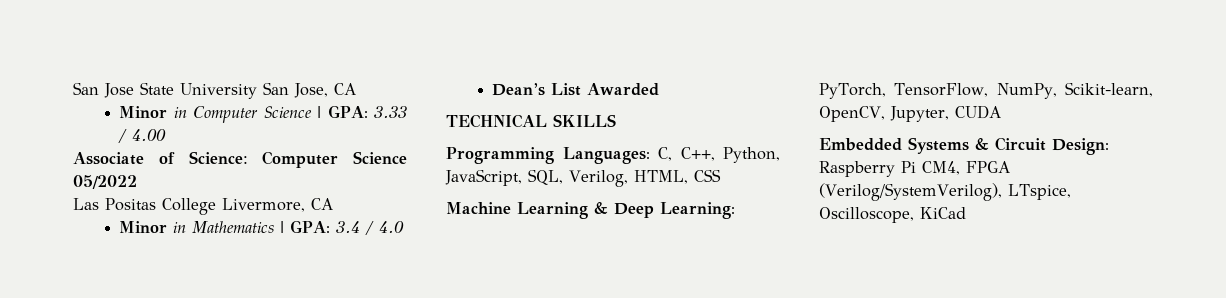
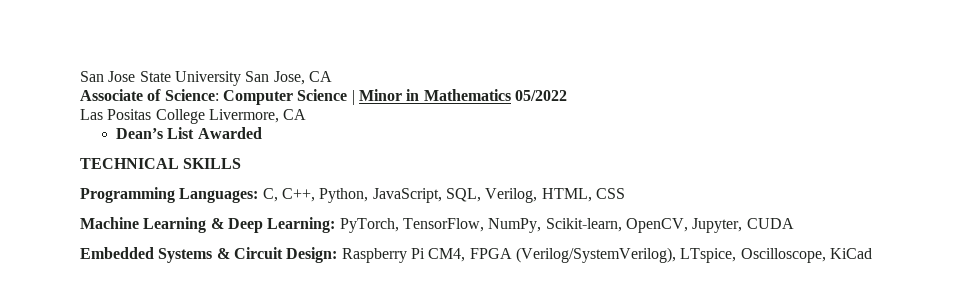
- Minor in Computer Science | GPA: 3.33 / 4.00
- Associate of Science: Computer Science 05/2022
+ Associate of Science: Computer Science | Minor in Mathematics 05/2022
- Minor in Mathematics | GPA: 3.4 / 4.0

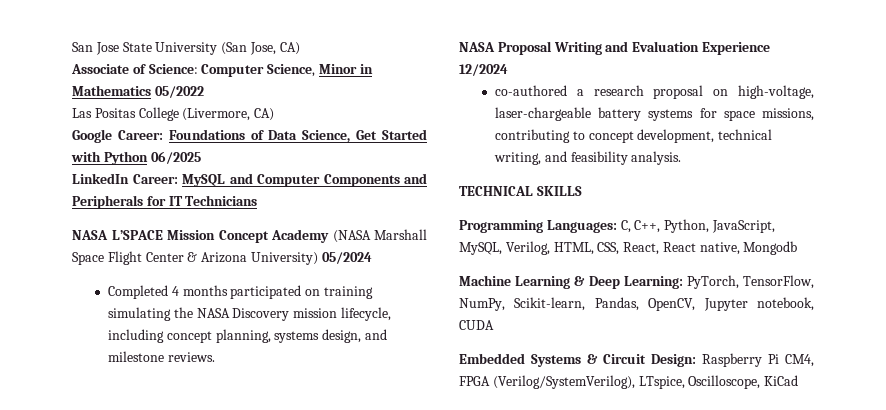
- San Jose State University San Jose, CA
+ San Jose State University (San Jose, CA)
- Associate of Science: Computer Science | Minor in Mathematics 05/2022
+ Associate of Science: Computer Science, Minor in Mathematics 05/2022
- Las Positas College Livermore, CA
- Dean’s List Awarded
+ Las Positas College (Livermore, CA)
+ Google Career: Foundations of Data Science, Get Started with Python 06/2025
+ LinkedIn Career: MySQL and Computer Components and Peripherals for IT Technicians
+ NASA L’SPACE Mission Concept Academy (NASA Marshall Space Flight Center & Arizona University) 05/2024
+ Completed 4 months participated on training simulating the NASA Discovery mission lifecycle, including concept planning, systems design, and milestone reviews.
+ NASA Proposal Writing and Evaluation Experience 12/2024
+ co-authored a research proposal on high-voltage, laser-chargeable battery systems for space missions, contributing to concept development, technical writing, and feasibility analysis.
- Programming Languages: C, C++, Python, JavaScript, SQL, Verilog, HTML, CSS
+ Programming Languages: C, C++, Python, JavaScript, MySQL, Verilog, HTML, CSS, React, React native, Mongodb
- Machine Learning & Deep Learning: PyTorch, TensorFlow, NumPy, Scikit-learn, OpenCV, Jupyter, CUDA
+ Machine Learning & Deep Learning: PyTorch, TensorFlow, NumPy, Scikit-learn, Pandas, OpenCV, Jupyter notebook, CUDA

